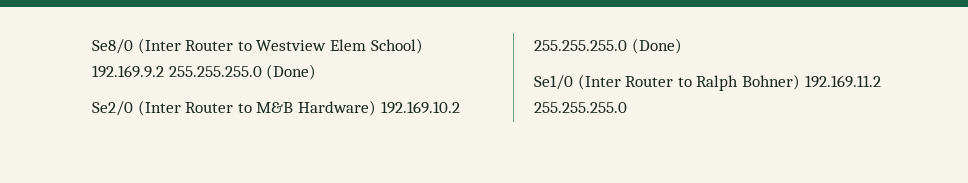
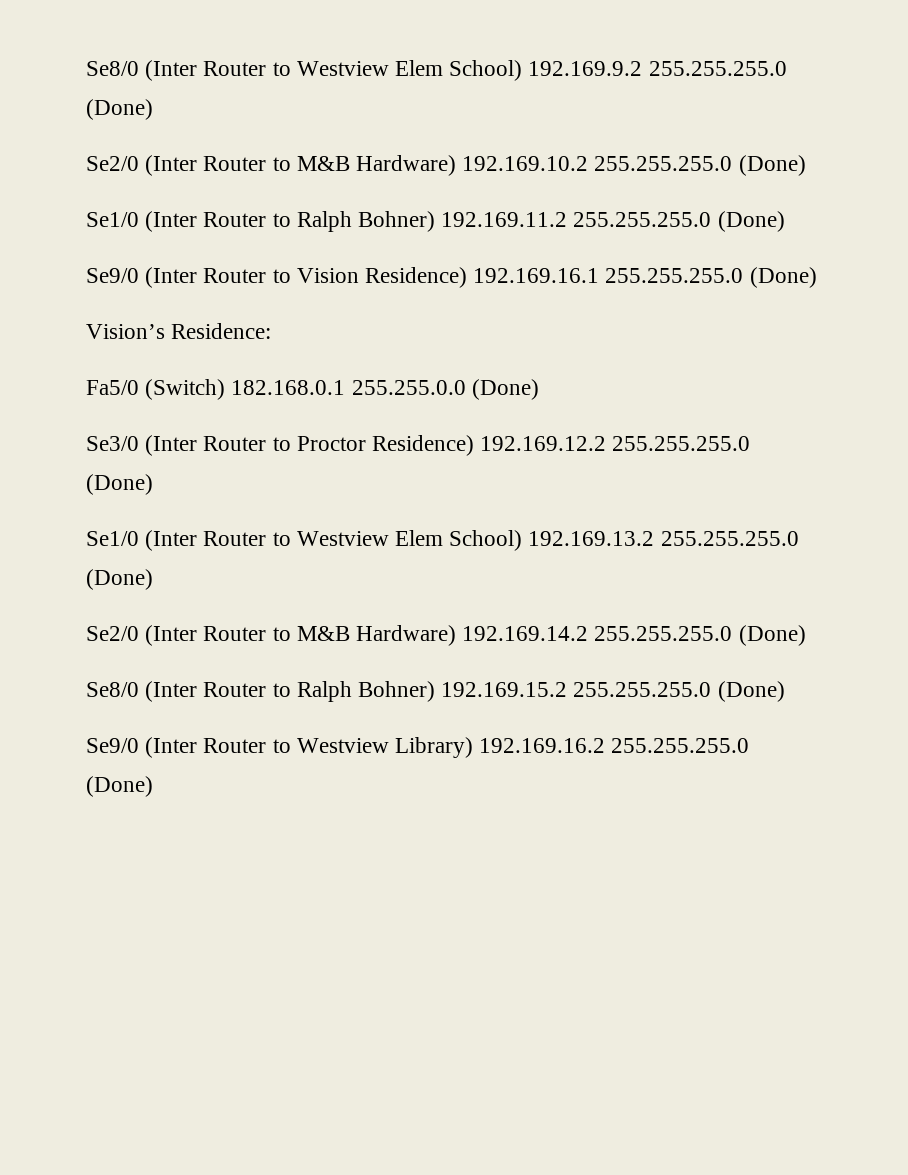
- Se1/0 (Inter Router to Ralph Bohner) 192.169.11.2 255.255.255.0
+ Se1/0 (Inter Router to Ralph Bohner) 192.169.11.2 255.255.255.0 (Done)
+ Se9/0 (Inter Router to Vision Residence) 192.169.16.1 255.255.255.0 (Done)
+ Vision’s Residence:
+ Fa5/0 (Switch) 182.168.0.1 255.255.0.0 (Done)
+ Se3/0 (Inter Router to Proctor Residence) 192.169.12.2 255.255.255.0 (Done)
+ Se1/0 (Inter Router to Westview Elem School) 192.169.13.2 255.255.255.0 (Done)
+ Se2/0 (Inter Router to M&B Hardware) 192.169.14.2 255.255.255.0 (Done)
+ Se8/0 (Inter Router to Ralph Bohner) 192.169.15.2 255.255.255.0 (Done)
+ Se9/0 (Inter Router to Westview Library) 192.169.16.2 255.255.255.0 (Done)

